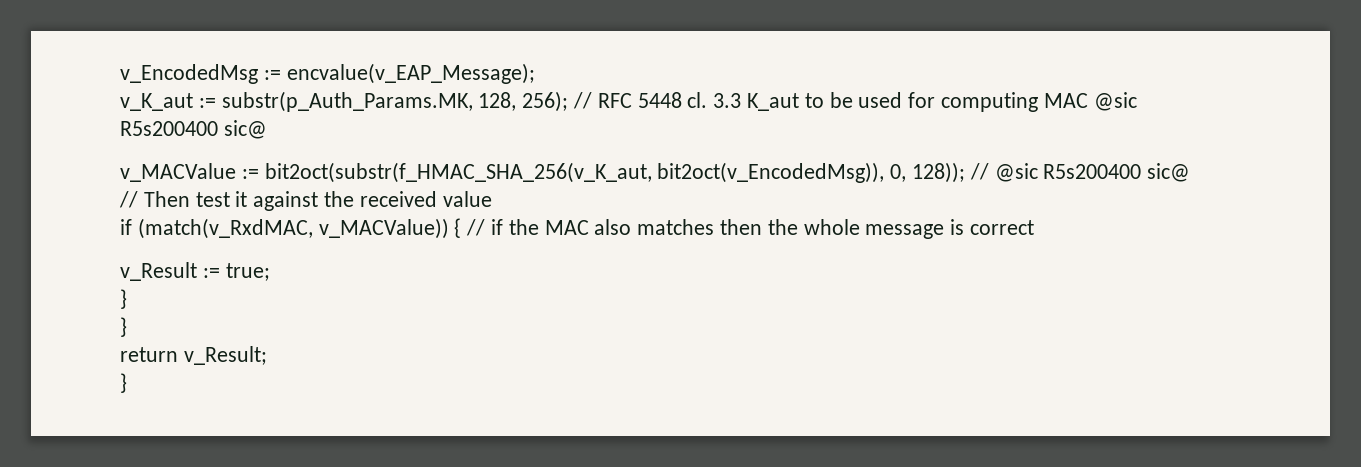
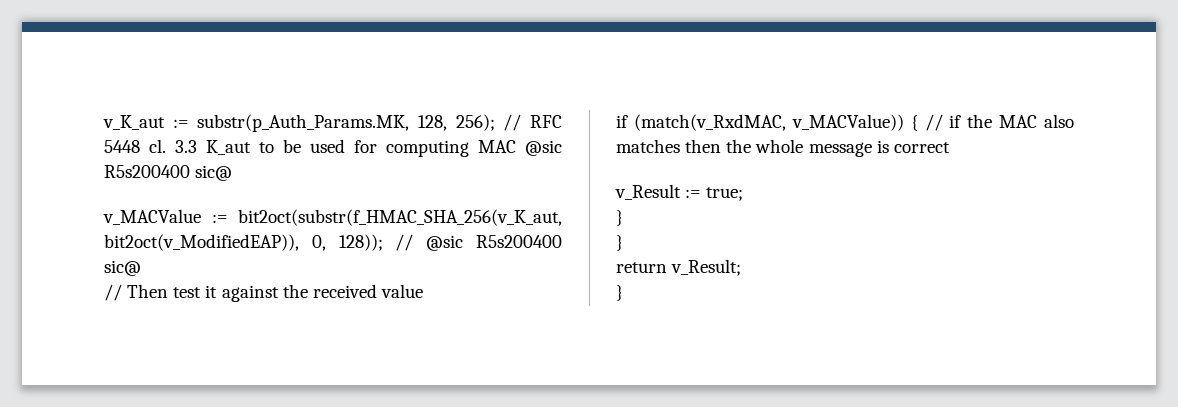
- v_EncodedMsg := encvalue(v_EAP_Message);
- v_MACValue := bit2oct(substr(f_HMAC_SHA_256(v_K_aut, bit2oct(v_EncodedMsg)), 0, 128)); // @sic R5s200400 sic@
+ v_MACValue := bit2oct(substr(f_HMAC_SHA_256(v_K_aut, bit2oct(v_ModifiedEAP)), 0, 128)); // @sic R5s200400 sic@

